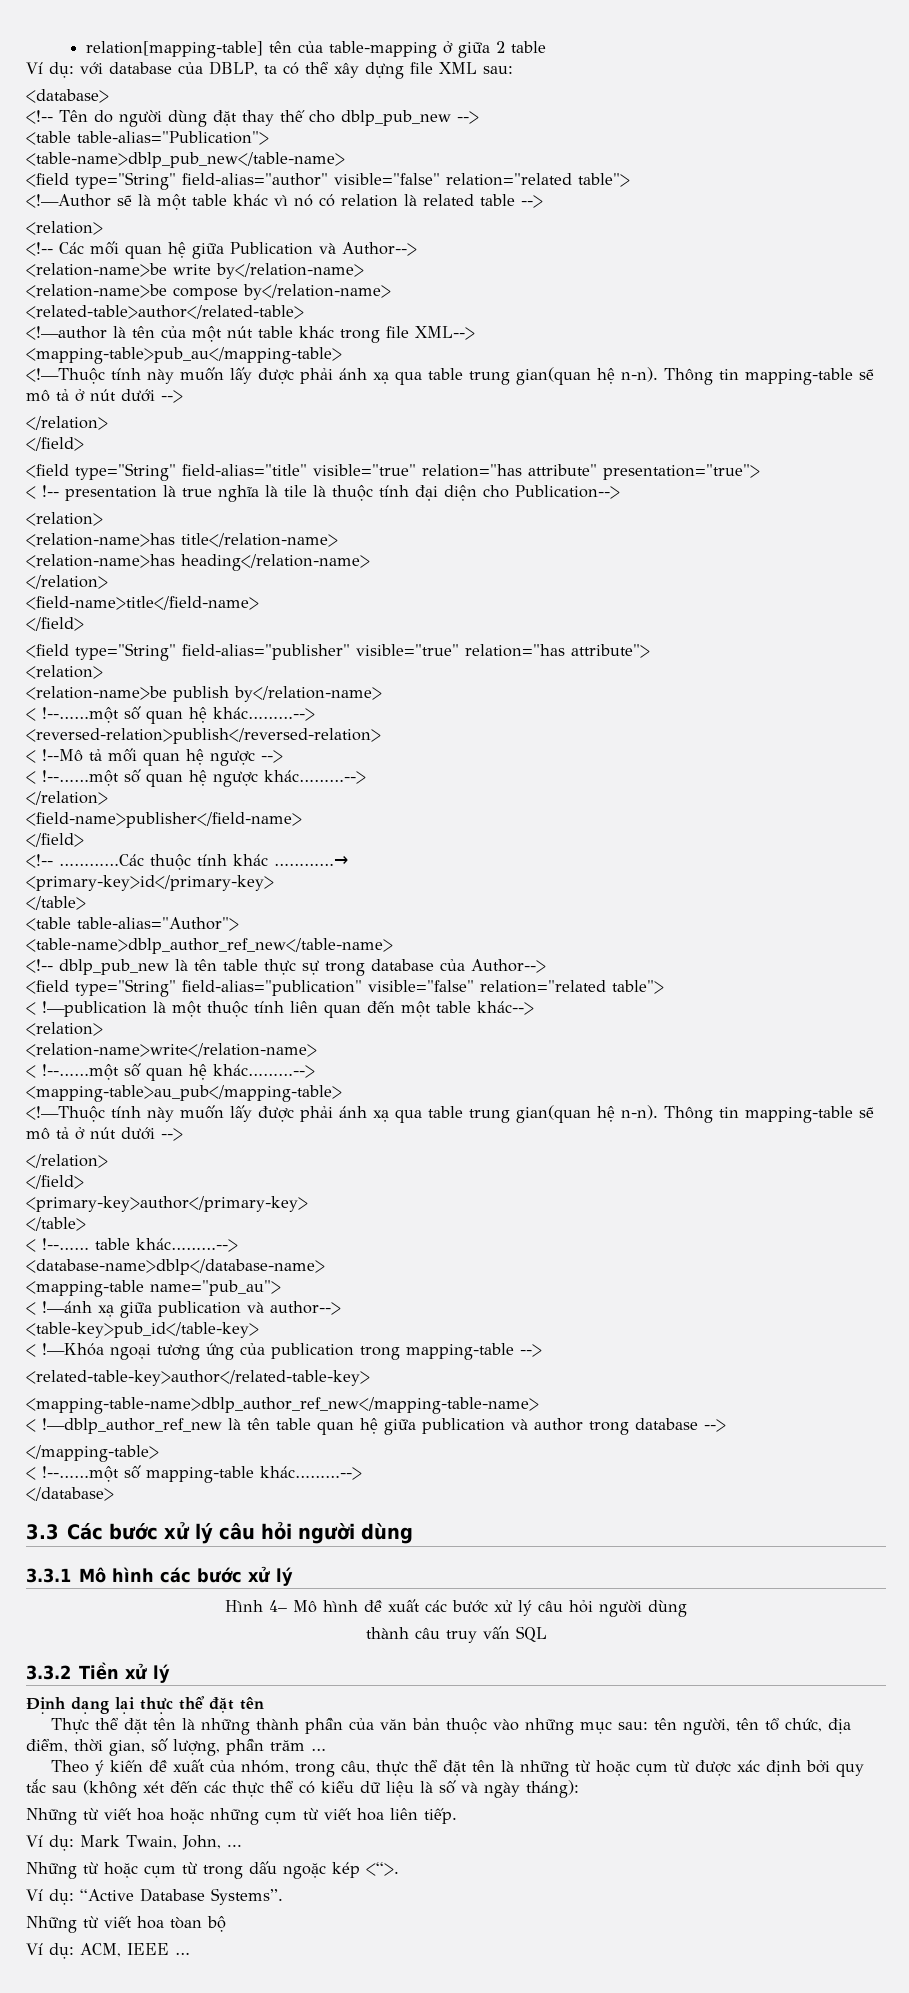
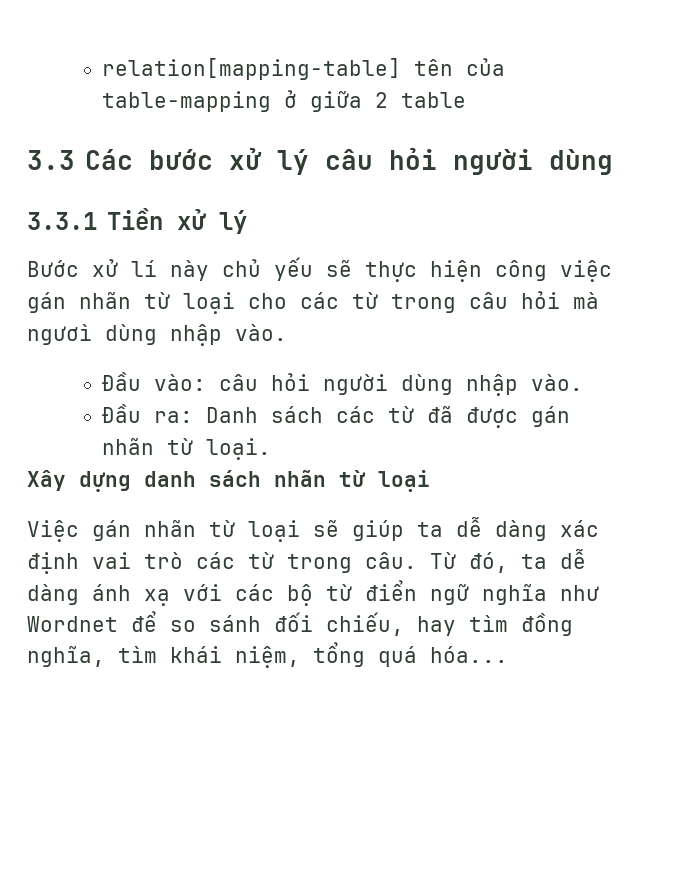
- Ví dụ: với database của DBLP, ta có thể xây dựng file XML sau:
- <database>
- <!-- Tên do người dùng đặt thay thế cho dblp_pub_new -->
- <table table-alias="Publication">
- <table-name>dblp_pub_new</table-name>
- <field type="String" field-alias="author" visible="false" relation="related table">
- <!—Author sẽ là một table khác vì nó có relation là related table -->
- <relation>
- <!-- Các mối quan hệ giữa Publication và Author-->
- <relation-name>be write by</relation-name>
- <relation-name>be compose by</relation-name>
- <related-table>author</related-table>
- <!—author là tên của một nút table khác trong file XML-->
- <mapping-table>pub_au</mapping-table>
- <!—Thuộc tính này muốn lấy được phải ánh xạ qua table trung gian(quan hệ n-n). Thông tin mapping-table sẽ mô tả ở nút dưới -->
- </relation>
- </field>
- <field type="String" field-alias="title" visible="true" relation="has attribute" presentation="true">
- < !-- presentation là true nghĩa là tile là thuộc tính đại diện cho Publication-->
- <relation>
- <relation-name>has title</relation-name>
- <relation-name>has heading</relation-name>
- </relation>
- <field-name>title</field-name>
- </field>
- <field type="String" field-alias="publisher" visible="true" relation="has attribute">
- <relation>
- <relation-name>be publish by</relation-name>
- < !--……một số quan hệ khác………-->
- <reversed-relation>publish</reversed-relation>
- < !--Mô tả mối quan hệ ngược -->
- < !--……một số quan hệ ngược khác………-->
- </relation>
- <field-name>publisher</field-name>
- </field>
- <!-- …………Các thuộc tính khác …………→
- <primary-key>id</primary-key>
- </table>
- <table table-alias="Author">
- <table-name>dblp_author_ref_new</table-name>
- <!-- dblp_pub_new là tên table thực sự trong database của Author-->
- <field type="String" field-alias="publication" visible="false" relation="related table">
- < !—publication là một thuộc tính liên quan đến một table khác-->
- <relation>
- <relation-name>write</relation-name>
- < !--……một số quan hệ khác………-->
- <mapping-table>au_pub</mapping-table>
- <!—Thuộc tính này muốn lấy được phải ánh xạ qua table trung gian(quan hệ n-n). Thông tin mapping-table sẽ mô tả ở nút dưới -->
- </relation>
- </field>
- <primary-key>author</primary-key>
- </table>
- < !--…… table khác………-->
- <database-name>dblp</database-name>
- <mapping-table name="pub_au">
- < !—ánh xạ giữa publication và author-->
- <table-key>pub_id</table-key>
- < !—Khóa ngoại tương ứng của publication trong mapping-table -->
- <related-table-key>author</related-table-key>
- <mapping-table-name>dblp_author_ref_new</mapping-table-name>
- < !—dblp_author_ref_new là tên table quan hệ giữa publication và author trong database -->
- </mapping-table>
- < !--……một số mapping-table khác………-->
- </database>
- 3.3.1 Mô hình các bước xử lý
- Hình 4– Mô hình đề xuất các bước xử lý câu hỏi người dùng
- thành câu truy vấn SQL
- 3.3.2 Tiền xử lý
- Định dạng lại thực thể đặt tên
- Thực thể đặt tên là những thành phần của văn bản thuộc vào những mục sau: tên người, tên tổ chức, địa điểm, thời gian, số lượng, phần trăm …
- Theo ý kiến đề xuất của nhóm, trong câu, thực thể đặt tên là những từ hoặc cụm từ được xác định bởi quy tắc sau (không xét đến các thực thể có kiểu dữ liệu là số và ngày tháng):
- Những từ viết hoa hoặc những cụm từ viết hoa liên tiếp.
- Ví dụ: Mark Twain, John, ...
- Những từ hoặc cụm từ trong dấu ngoặc kép <“>.
- Ví dụ: “Active Database Systems”.
- Những từ viết hoa tòan bộ
- Ví dụ: ACM, IEEE …
+ 3.3.1 Tiền xử lý
+ Bước xử lí này chủ yếu sẽ thực hiện công việc gán nhãn từ loại cho các từ trong câu hỏi mà ngươì dùng nhập vào.
+ Đầu vào: câu hỏi người dùng nhập vào.
+ Đầu ra: Danh sách các từ đã được gán nhãn từ loại.
+ Xây dựng danh sách nhãn từ loại
+ Việc gán nhãn từ loại sẽ giúp ta dễ dàng xác định vai trò các từ trong câu. Từ đó, ta dễ dàng ánh xạ với các bộ từ điển ngữ nghĩa như Wordnet để so sánh đối chiếu, hay tìm đồng nghĩa, tìm khái niệm, tổng quá hóa...

